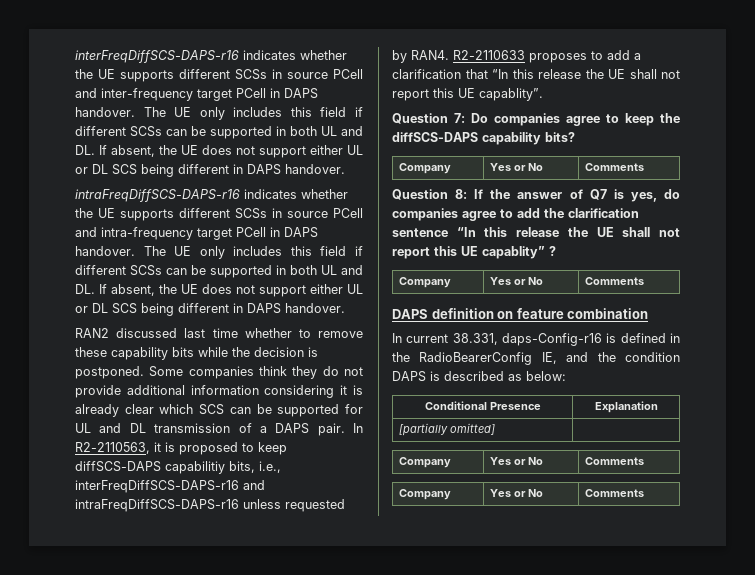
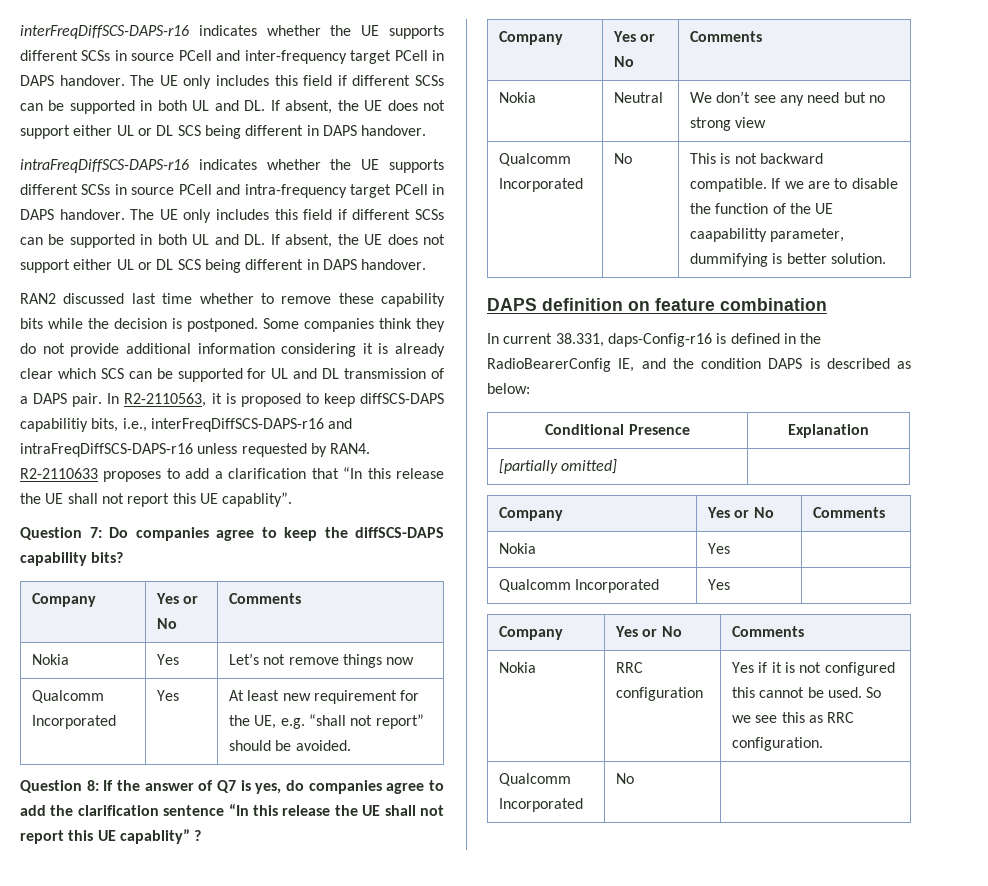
+ Nokia | Yes | Let’s not remove things now
+ Qualcomm Incorporated | Yes | At least new requirement for the UE, e.g. “shall not report” should be avoided.
+ Nokia | Neutral | We don’t see any need but no strong view
+ Qualcomm Incorporated | No | This is not backward compatible. If we are to disable the function of the UE caapabilitty parameter, dummifying is better solution.
  [partially omitted] |
  Company | Yes or No | Comments
+ Nokia | Yes |
+ Qualcomm Incorporated | Yes |
  Company | Yes or No | Comments
+ Nokia | RRC configuration | Yes if it is not configured this cannot be used. So we see this as RRC configuration.
+ Qualcomm Incorporated | No |

